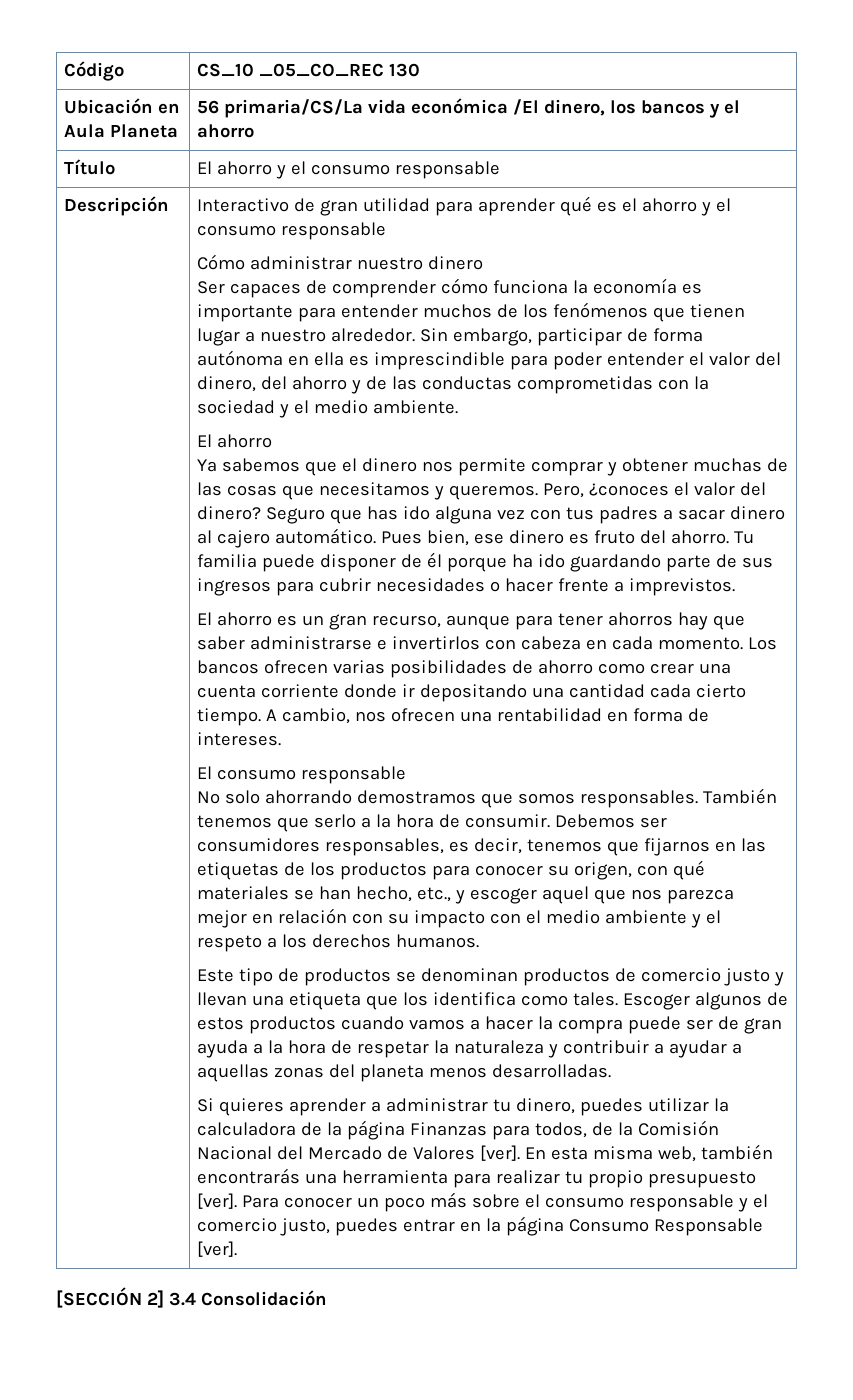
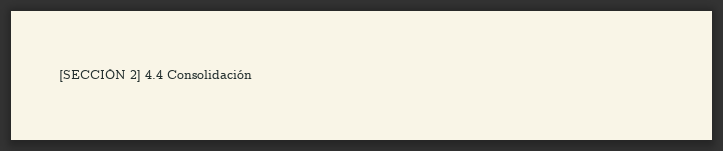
- Código | CS_10 _05_CO_REC 130
- Ubicación en Aula Planeta | 56 primaria/CS/La vida económica /El dinero, los bancos y el ahorro
- Título | El ahorro y el consumo responsable
- Descripción | Interactivo de gran utilidad para aprender qué es el ahorro y el consumo responsable
- Cómo administrar nuestro dinero
- Ser capaces de comprender cómo funciona la economía es importante para entender muchos de los fenómenos que tienen lugar a nuestro alrededor. Sin embargo, participar de forma autónoma en ella es imprescindible para poder entender el valor del dinero, del ahorro y de las conductas comprometidas con la sociedad y el medio ambiente.
- El ahorro
- Ya sabemos que el dinero nos permite comprar y obtener muchas de las cosas que necesitamos y queremos. Pero, ¿conoces el valor del dinero? Seguro que has ido alguna vez con tus padres a sacar dinero al cajero automático. Pues bien, ese dinero es fruto del ahorro. Tu familia puede disponer de él porque ha ido guardando parte de sus ingresos para cubrir necesidades o hacer frente a imprevistos.
- El ahorro es un gran recurso, aunque para tener ahorros hay que saber administrarse e invertirlos con cabeza en cada momento. Los bancos ofrecen varias posibilidades de ahorro como crear una cuenta corriente donde ir depositando una cantidad cada cierto tiempo. A cambio, nos ofrecen una rentabilidad en forma de intereses.
- El consumo responsable
- No solo ahorrando demostramos que somos responsables. También tenemos que serlo a la hora de consumir. Debemos ser consumidores responsables, es decir, tenemos que fijarnos en las etiquetas de los productos para conocer su origen, con qué materiales se han hecho, etc., y escoger aquel que nos parezca mejor en relación con su impacto con el medio ambiente y el respeto a los derechos humanos.
- Este tipo de productos se denominan productos de comercio justo y llevan una etiqueta que los identifica como tales. Escoger algunos de estos productos cuando vamos a hacer la compra puede ser de gran ayuda a la hora de respetar la naturaleza y contribuir a ayudar a aquellas zonas del planeta menos desarrolladas.
- Si quieres aprender a administrar tu dinero, puedes utilizar la calculadora de la página Finanzas para todos, de la Comisión Nacional del Mercado de Valores [ver]. En esta misma web, también encontrarás una herramienta para realizar tu propio presupuesto [ver]. Para conocer un poco más sobre el consumo responsable y el comercio justo, puedes entrar en la página Consumo Responsable [ver].
- [SECCIÓN 2] 3.4 Consolidación
+ [SECCIÓN 2] 4.4 Consolidación

